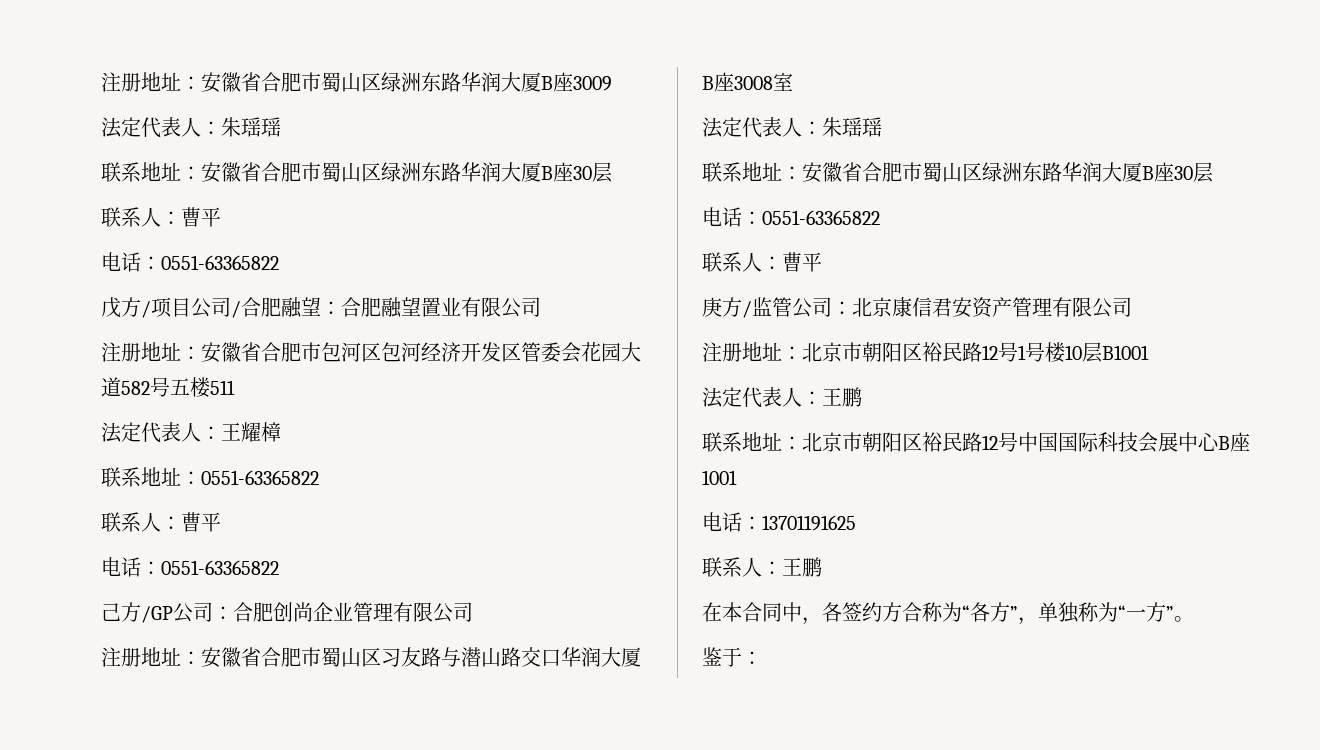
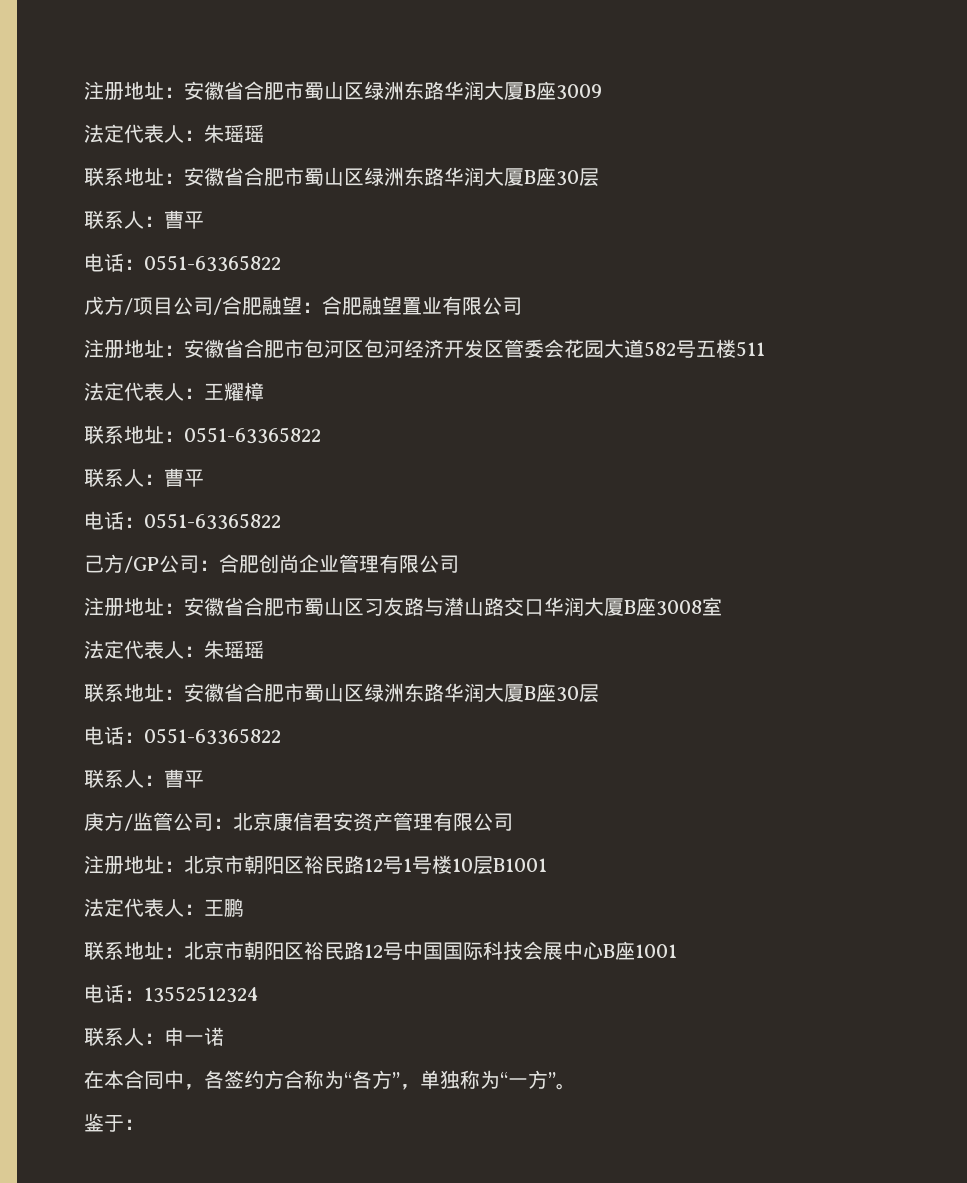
- 电话：13701191625
- 联系人：王鹏
+ 电话：13552512324
+ 联系人：申一诺

